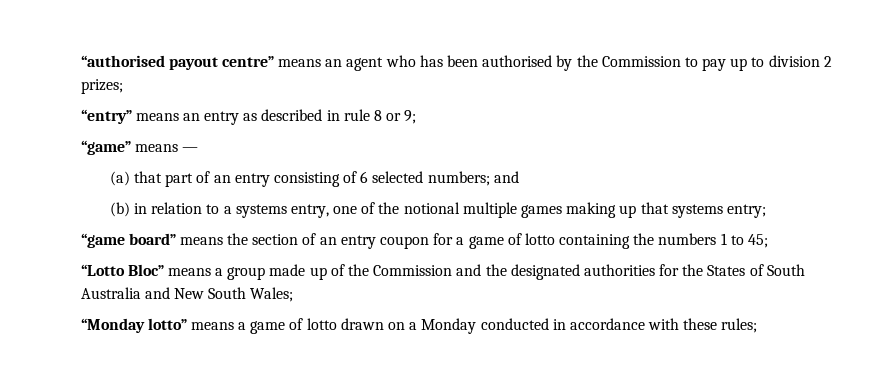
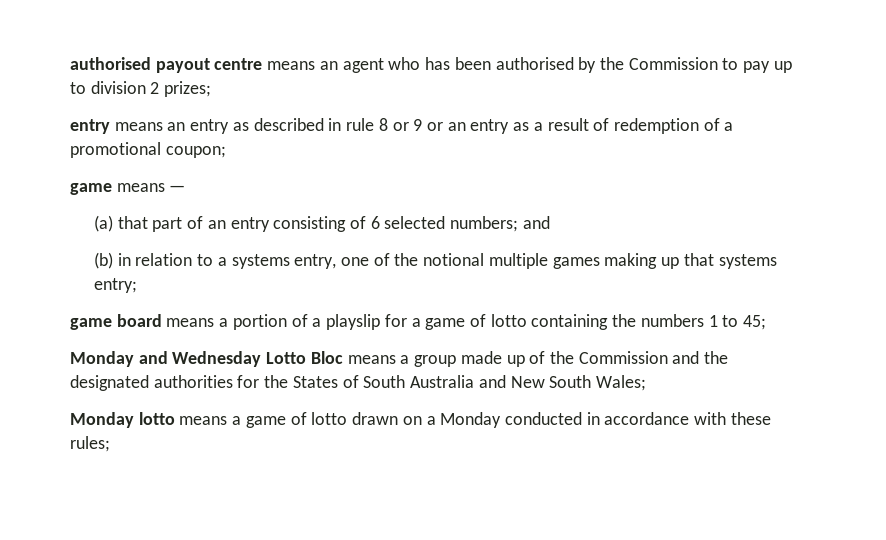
- “authorised payout centre” means an agent who has been authorised by the Commission to pay up to division 2 prizes;
+ authorised payout centre means an agent who has been authorised by the Commission to pay up to division 2 prizes;
- “entry” means an entry as described in rule 8 or 9;
- “game” means —
+ entry means an entry as described in rule 8 or 9 or an entry as a result of redemption of a promotional coupon;
+ game means —
- “game board” means the section of an entry coupon for a game of lotto containing the numbers 1 to 45;
+ game board means a portion of a playslip for a game of lotto containing the numbers 1 to 45;
- “Lotto Bloc” means a group made up of the Commission and the designated authorities for the States of South Australia and New South Wales;
+ Monday and Wednesday Lotto Bloc means a group made up of the Commission and the designated authorities for the States of South Australia and New South Wales;
- “Monday lotto” means a game of lotto drawn on a Monday conducted in accordance with these rules;
+ Monday lotto means a game of lotto drawn on a Monday conducted in accordance with these rules;

